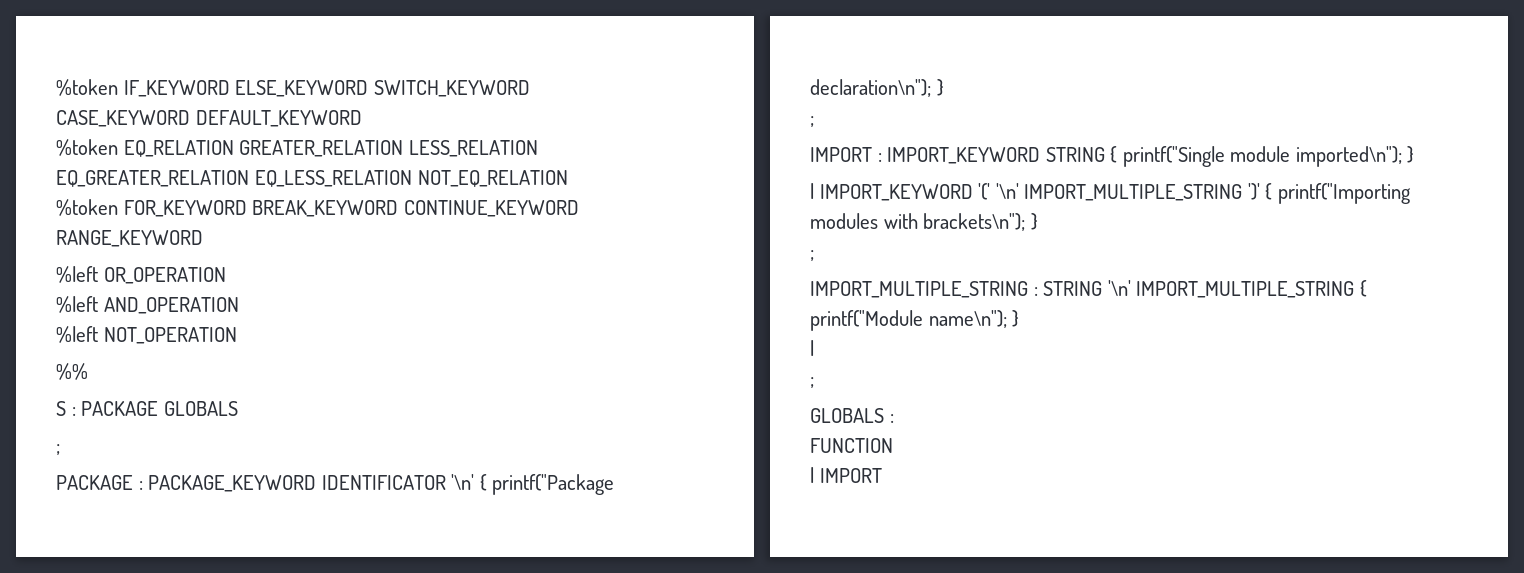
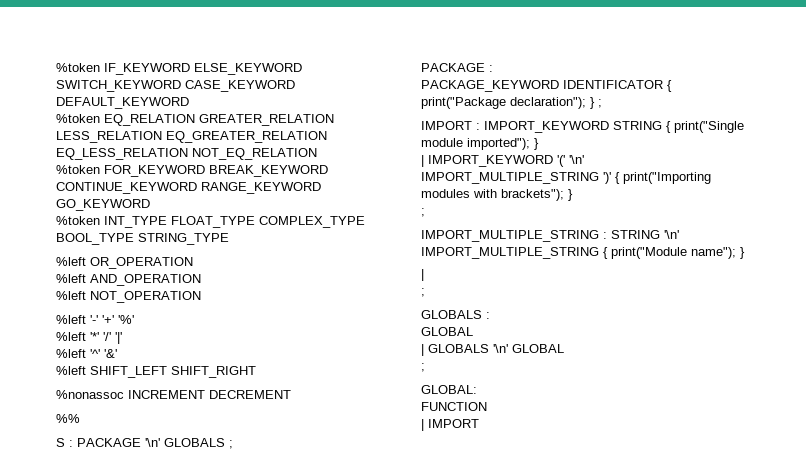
- %token FOR_KEYWORD BREAK_KEYWORD CONTINUE_KEYWORD RANGE_KEYWORD
+ %token FOR_KEYWORD BREAK_KEYWORD CONTINUE_KEYWORD RANGE_KEYWORD GO_KEYWORD
+ %token INT_TYPE FLOAT_TYPE COMPLEX_TYPE BOOL_TYPE STRING_TYPE
+ %left '-' '+' '%'
+ %left '*' '/' '|'
+ %left '^' '&'
+ %left SHIFT_LEFT SHIFT_RIGHT
+ %nonassoc INCREMENT DECREMENT
- S : PACKAGE GLOBALS
- ;
+ S : PACKAGE '\n' GLOBALS ;
- PACKAGE : PACKAGE_KEYWORD IDENTIFICATOR '\n' { printf("Package declaration\n"); }
- ;
+ PACKAGE :
+ PACKAGE_KEYWORD IDENTIFICATOR { print("Package declaration"); } ;
- IMPORT : IMPORT_KEYWORD STRING { printf("Single module imported\n"); }
+ IMPORT : IMPORT_KEYWORD STRING { print("Single module imported"); }
- | IMPORT_KEYWORD '(' '\n' IMPORT_MULTIPLE_STRING ')' { printf("Importing modules with brackets\n"); }
+ | IMPORT_KEYWORD '(' '\n' IMPORT_MULTIPLE_STRING ')' { print("Importing modules with brackets"); }
- IMPORT_MULTIPLE_STRING : STRING '\n' IMPORT_MULTIPLE_STRING { printf("Module name\n"); }
+ IMPORT_MULTIPLE_STRING : STRING '\n' IMPORT_MULTIPLE_STRING { print("Module name"); }
  GLOBALS :
+ GLOBAL
+ | GLOBALS '\n' GLOBAL
+ ;
+ GLOBAL:

